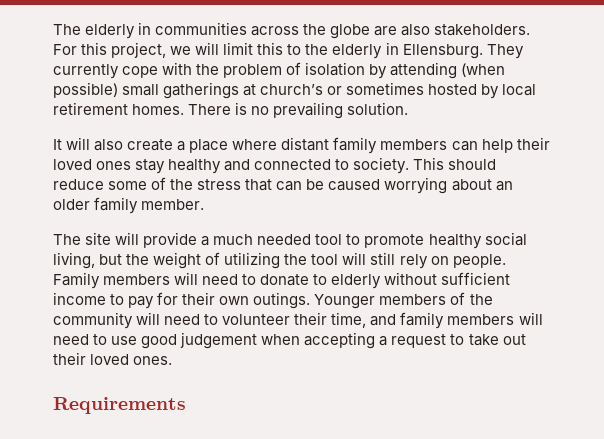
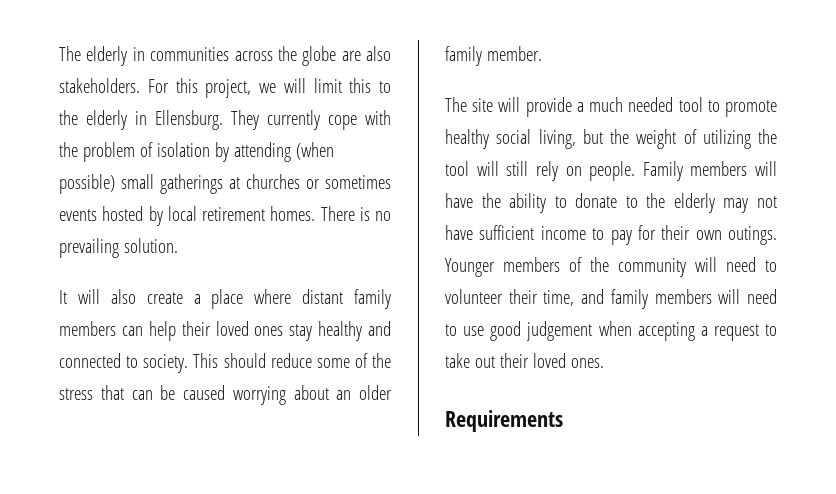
- They currently cope with the problem of isolation by attending (when possible) small gatherings at church’s or sometimes hosted by local retirement homes.
+ They currently cope with the problem of isolation by attending (when possible) small gatherings at churches or sometimes events hosted by local retirement homes.
- Family members will need to donate to elderly without sufficient income to pay for their own outings.
+ Family members will have the ability to donate to the elderly may not have sufficient income to pay for their own outings.

